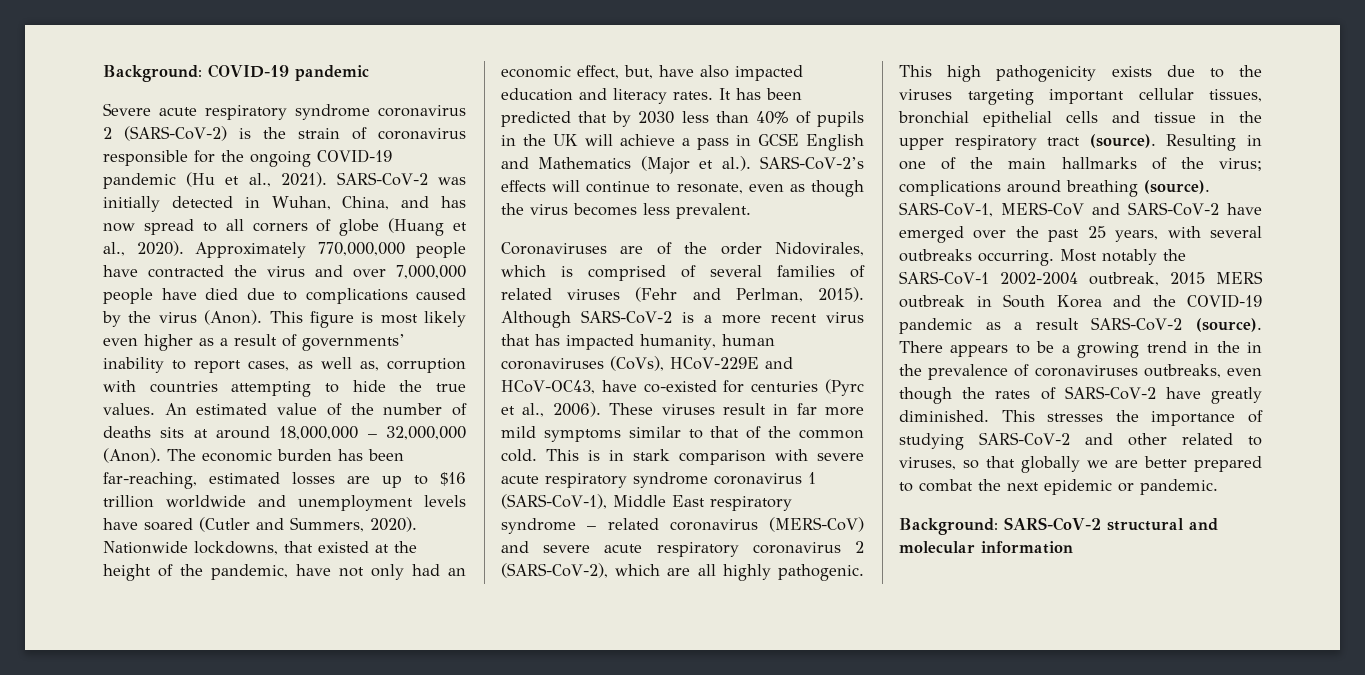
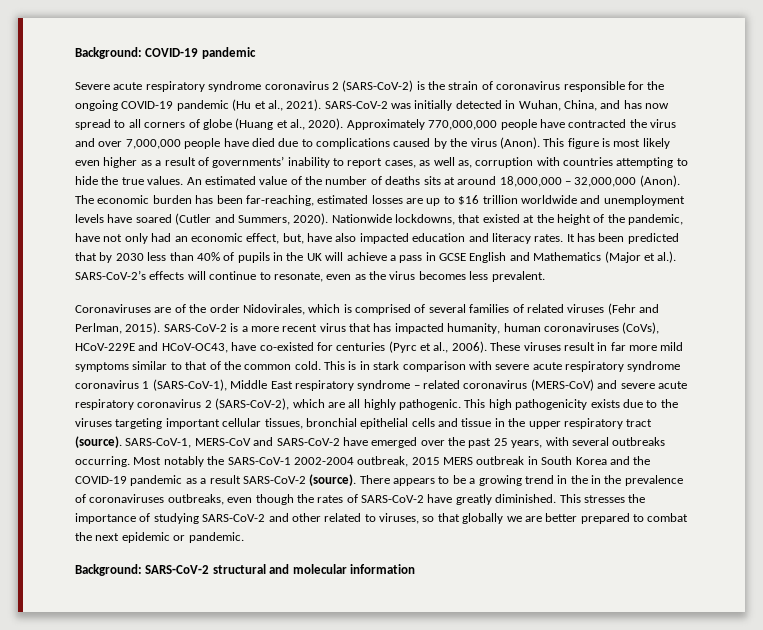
- It has been predicted that by 2030 less than 40% of pupils in the UK will achieve a pass in GCSE English and Mathematics (Major et al.). SARS-CoV-2’s effects will continue to resonate, even as though the virus becomes less prevalent.
+ It has been predicted that by 2030 less than 40% of pupils in the UK will achieve a pass in GCSE English and Mathematics (Major et al.). SARS-CoV-2’s effects will continue to resonate, even as the virus becomes less prevalent.
- Although SARS-CoV-2 is a more recent virus that has impacted humanity, human coronaviruses (CoVs), HCoV-229E and HCoV-OC43, have co-existed for centuries (Pyrc et al., 2006).
+ SARS-CoV-2 is a more recent virus that has impacted humanity, human coronaviruses (CoVs), HCoV-229E and HCoV-OC43, have co-existed for centuries (Pyrc et al., 2006).
- Resulting in one of the main hallmarks of the virus; complications around breathing (source).

